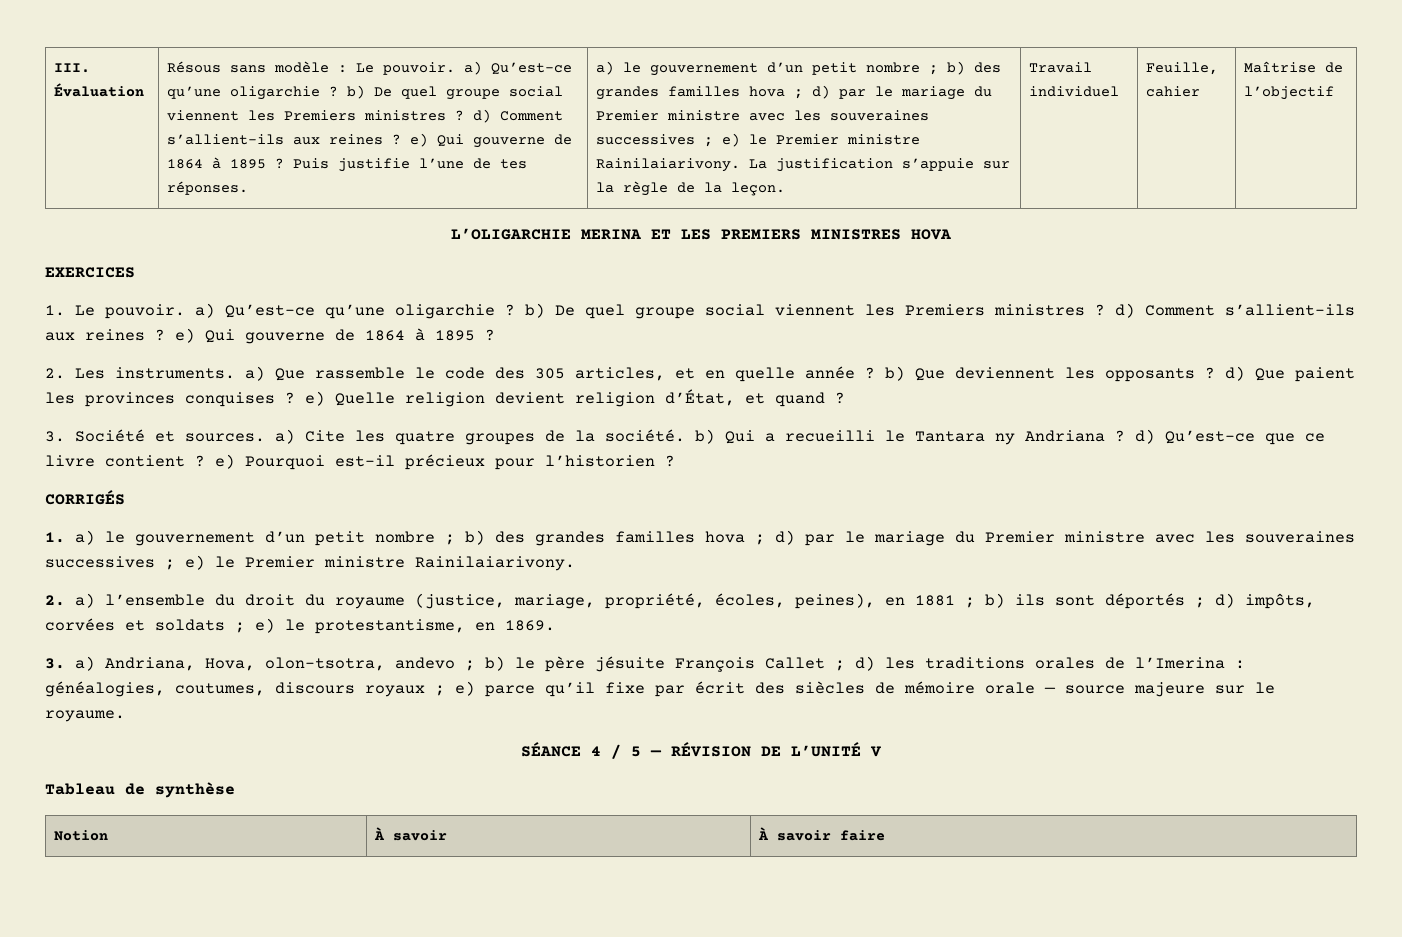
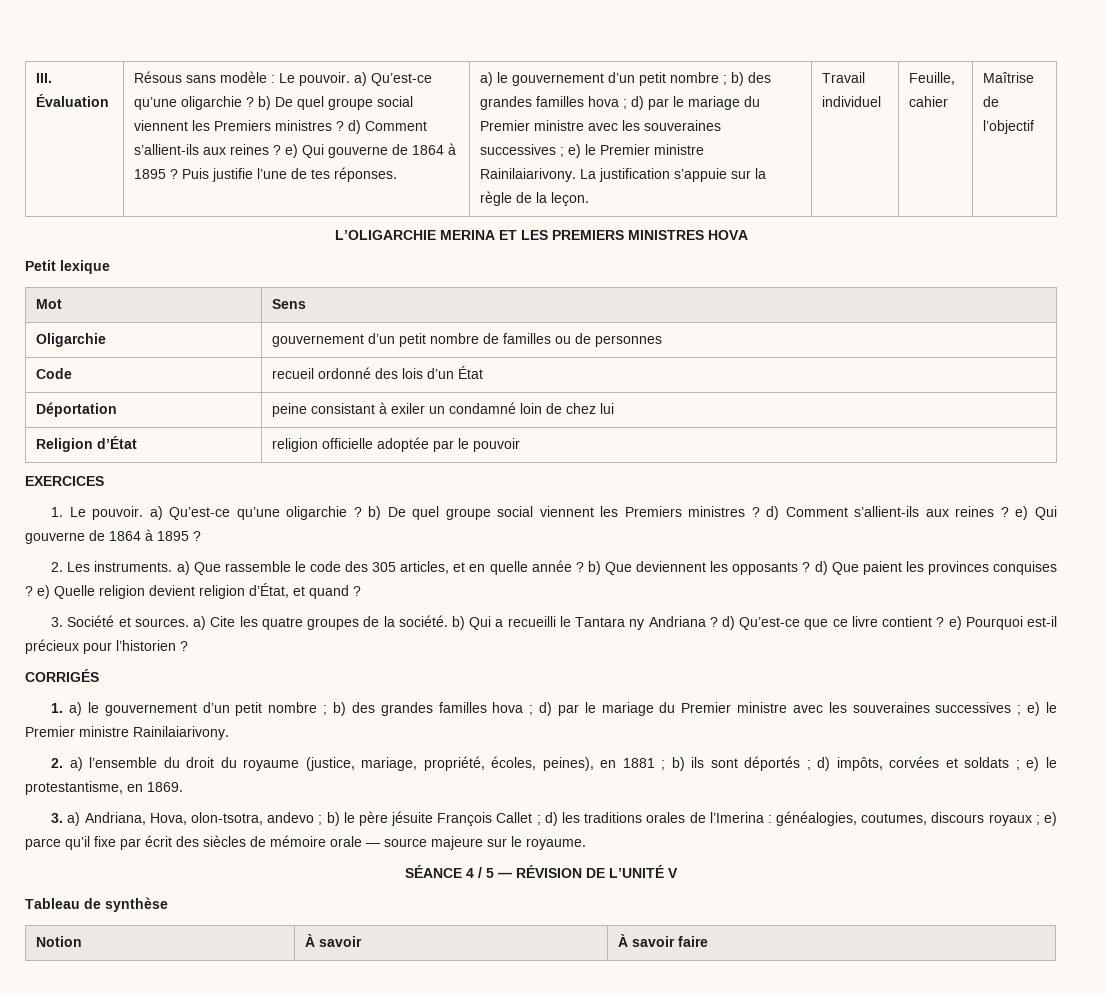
+ Petit lexique
+ Mot | Sens
+ Oligarchie | gouvernement d’un petit nombre de familles ou de personnes
+ Code | recueil ordonné des lois d’un État
+ Déportation | peine consistant à exiler un condamné loin de chez lui
+ Religion d’État | religion officielle adoptée par le pouvoir

